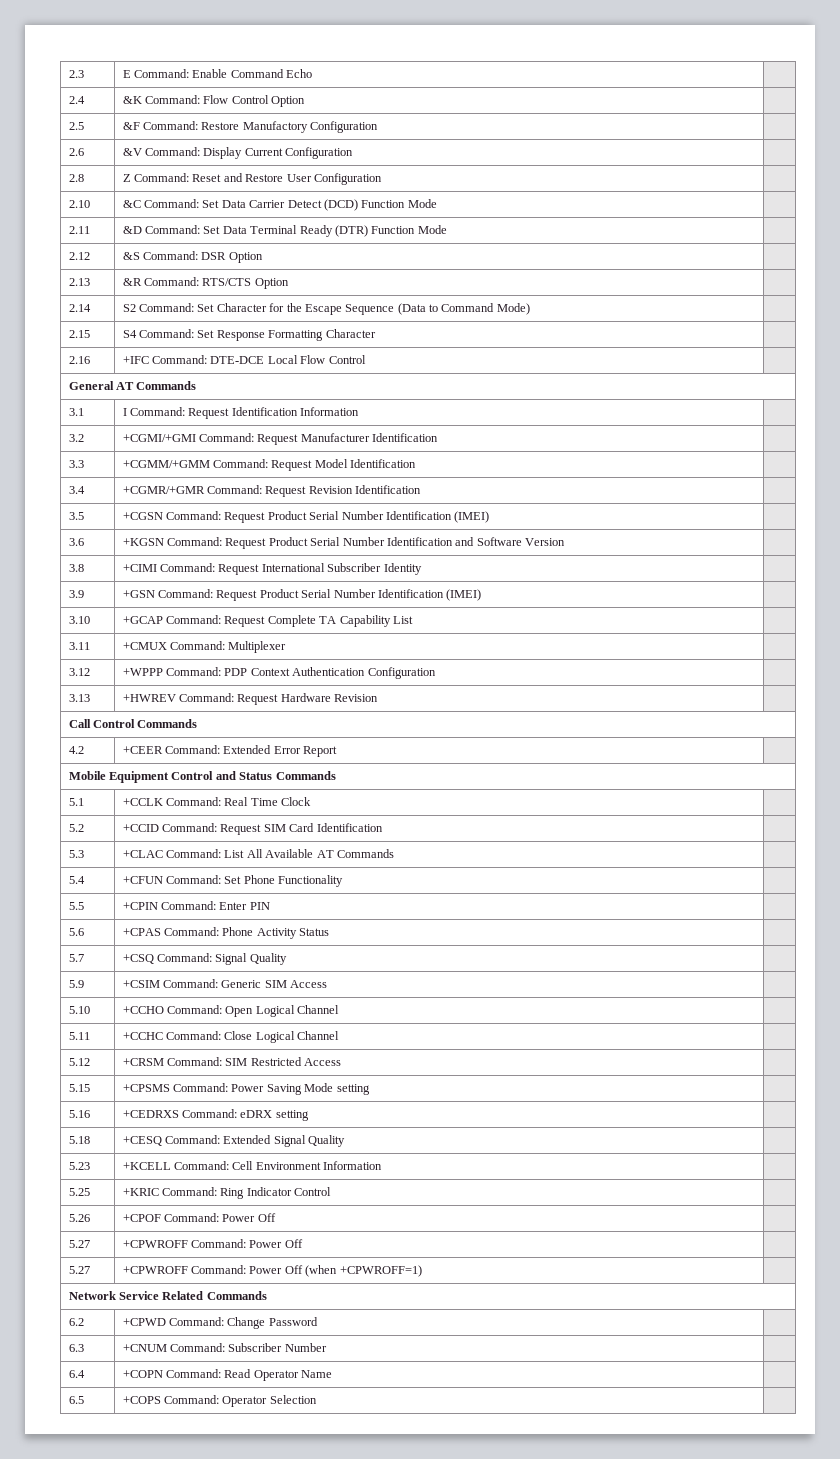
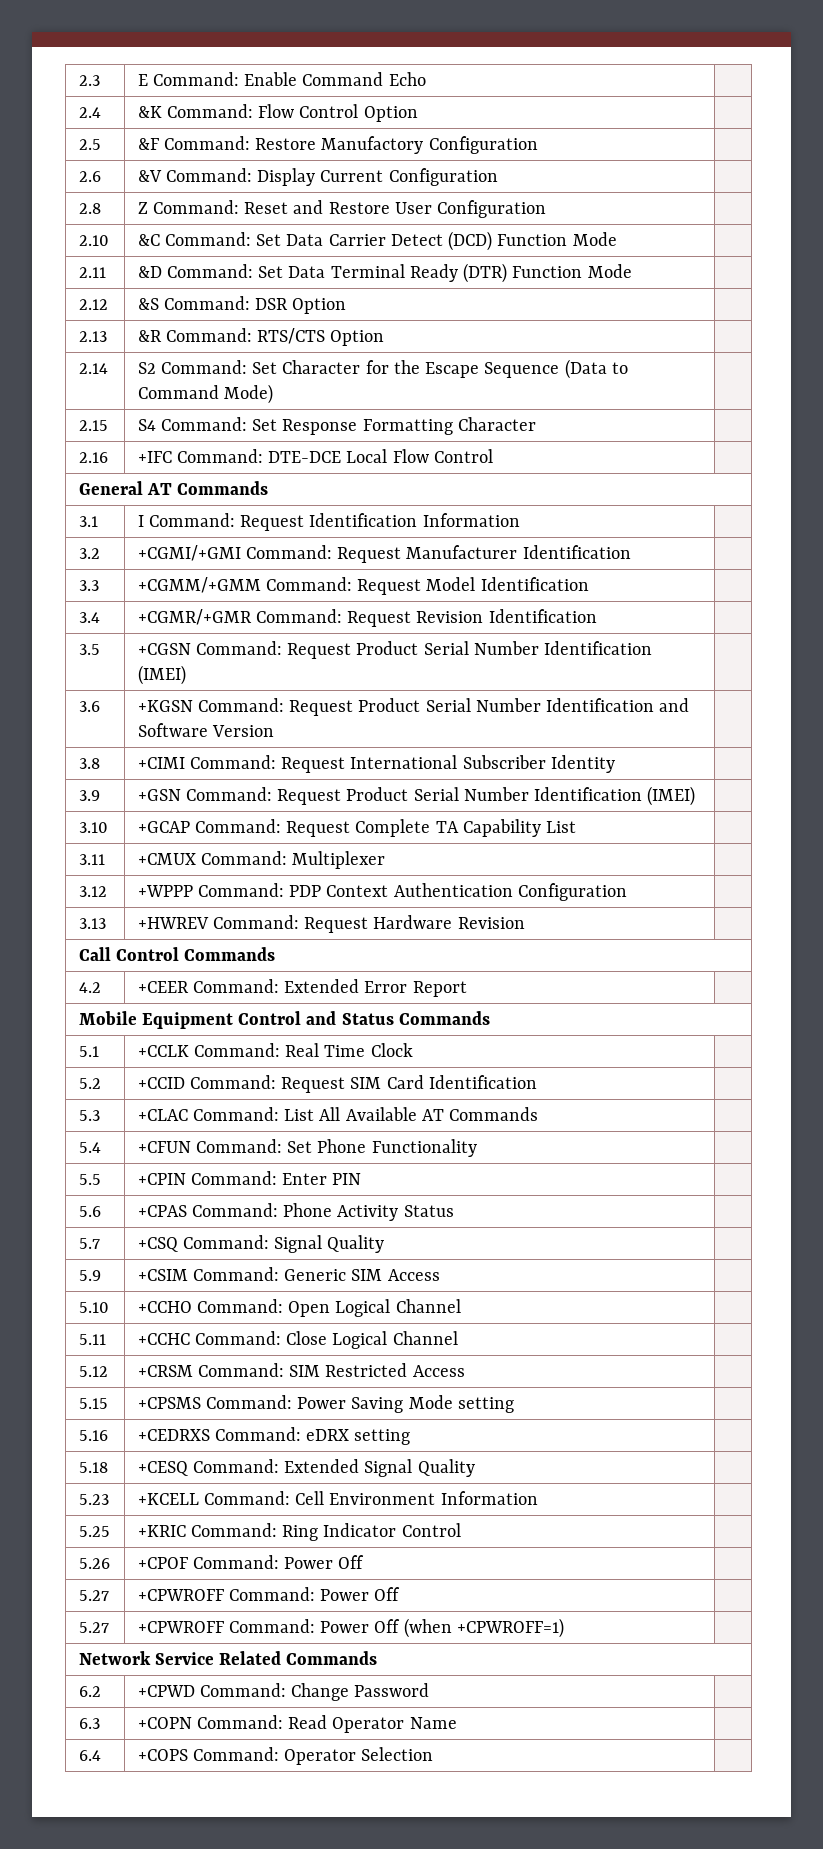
- 6.3 | +CNUM Command: Subscriber Number |
- 6.4 | +COPN Command: Read Operator Name |
+ 6.3 | +COPN Command: Read Operator Name |
- 6.5 | +COPS Command: Operator Selection |
+ 6.4 | +COPS Command: Operator Selection |

